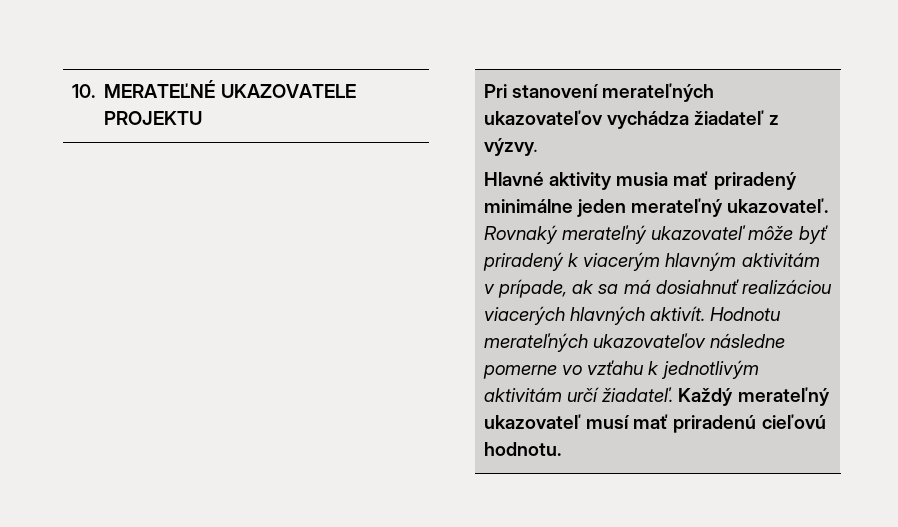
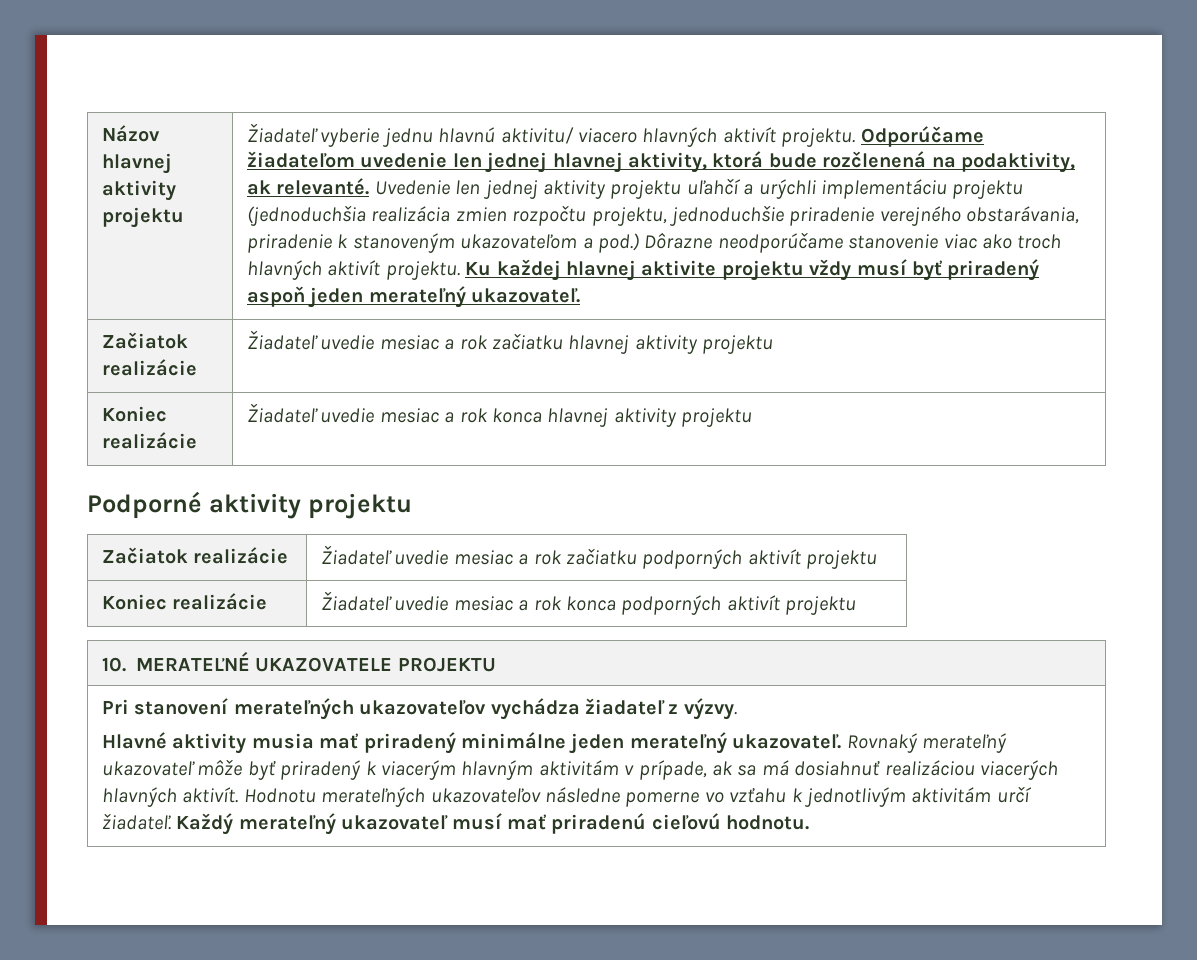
+ Názov hlavnej aktivity projektu | Žiadateľ vyberie jednu hlavnú aktivitu/ viacero hlavných aktivít projektu. Odporúčame žiadateľom uvedenie len jednej hlavnej aktivity, ktorá bude rozčlenená na podaktivity, ak relevanté. Uvedenie len jednej aktivity projektu uľahčí a urýchli implementáciu projektu (jednoduchšia realizácia zmien rozpočtu projektu, jednoduchšie priradenie verejného obstarávania, priradenie k stanoveným ukazovateľom a pod.) Dôrazne neodporúčame stanovenie viac ako troch hlavných aktivít projektu. Ku každej hlavnej aktivite projektu vždy musí byť priradený aspoň jeden merateľný ukazovateľ.
+ Začiatok realizácie | Žiadateľ uvedie mesiac a rok začiatku hlavnej aktivity projektu
+ Koniec realizácie | Žiadateľ uvedie mesiac a rok konca hlavnej aktivity projektu
+ Podporné aktivity projektu
+ Začiatok realizácie | Žiadateľ uvedie mesiac a rok začiatku podporných aktivít projektu
+ Koniec realizácie | Žiadateľ uvedie mesiac a rok konca podporných aktivít projektu

